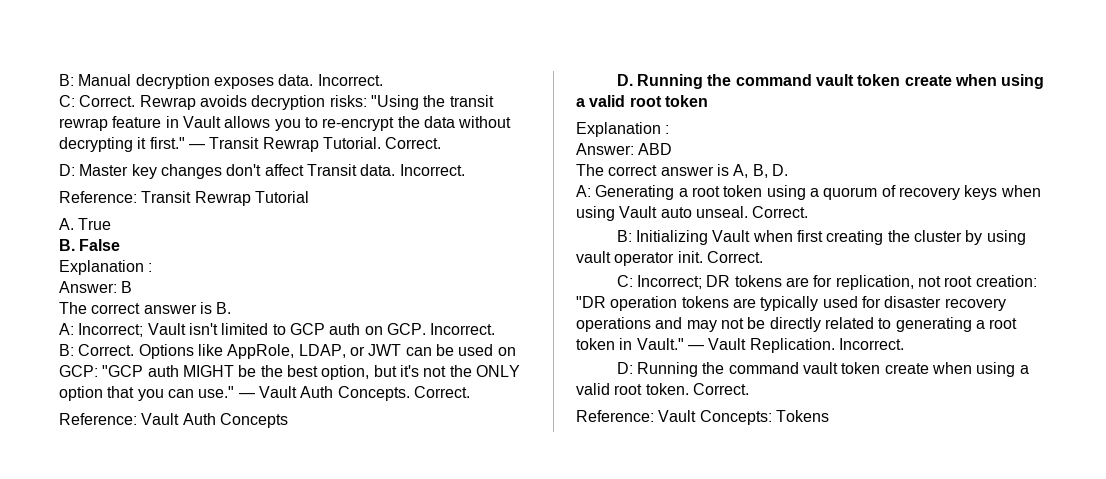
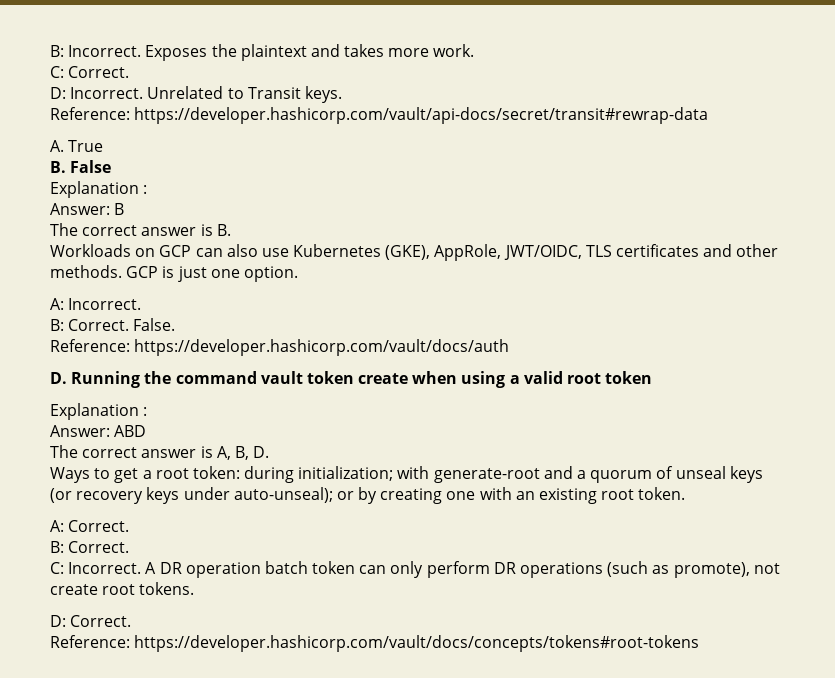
- B: Manual decryption exposes data. Incorrect.
- C: Correct. Rewrap avoids decryption risks: "Using the transit rewrap feature in Vault allows you to re-encrypt the data without decrypting it first." — Transit Rewrap Tutorial. Correct.
- D: Master key changes don't affect Transit data. Incorrect.
- Reference: Transit Rewrap Tutorial
+ B: Incorrect. Exposes the plaintext and takes more work.
+ C: Correct.
+ D: Incorrect. Unrelated to Transit keys.
+ Reference: https://developer.hashicorp.com/vault/api-docs/secret/transit#rewrap-data
- A: Incorrect; Vault isn't limited to GCP auth on GCP. Incorrect.
- B: Correct. Options like AppRole, LDAP, or JWT can be used on GCP: "GCP auth MIGHT be the best option, but it's not the ONLY option that you can use." — Vault Auth Concepts. Correct.
- Reference: Vault Auth Concepts
+ Workloads on GCP can also use Kubernetes (GKE), AppRole, JWT/OIDC, TLS certificates and other methods. GCP is just one option.
+ A: Incorrect.
+ B: Correct. False.
+ Reference: https://developer.hashicorp.com/vault/docs/auth
- A: Generating a root token using a quorum of recovery keys when using Vault auto unseal. Correct.
- B: Initializing Vault when first creating the cluster by using vault operator init. Correct.
- C: Incorrect; DR tokens are for replication, not root creation: "DR operation tokens are typically used for disaster recovery operations and may not be directly related to generating a root token in Vault." — Vault Replication. Incorrect.
- D: Running the command vault token create when using a valid root token. Correct.
- Reference: Vault Concepts: Tokens
+ Ways to get a root token: during initialization; with generate-root and a quorum of unseal keys (or recovery keys under auto-unseal); or by creating one with an existing root token.
+ A: Correct.
+ B: Correct.
+ C: Incorrect. A DR operation batch token can only perform DR operations (such as promote), not create root tokens.
+ D: Correct.
+ Reference: https://developer.hashicorp.com/vault/docs/concepts/tokens#root-tokens

